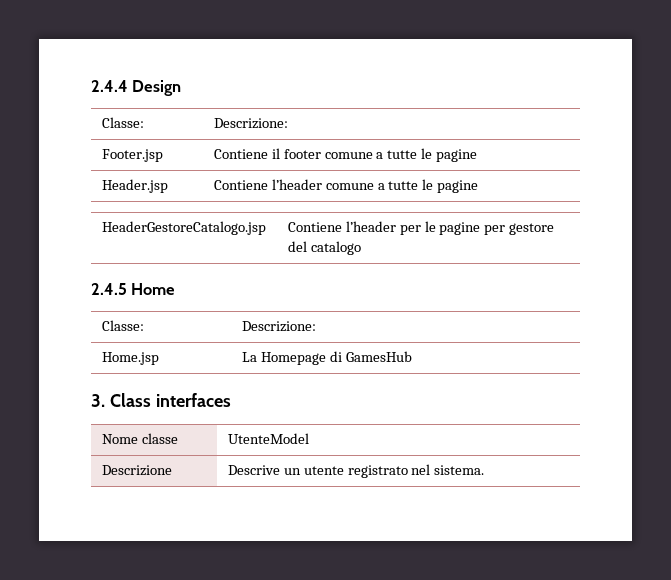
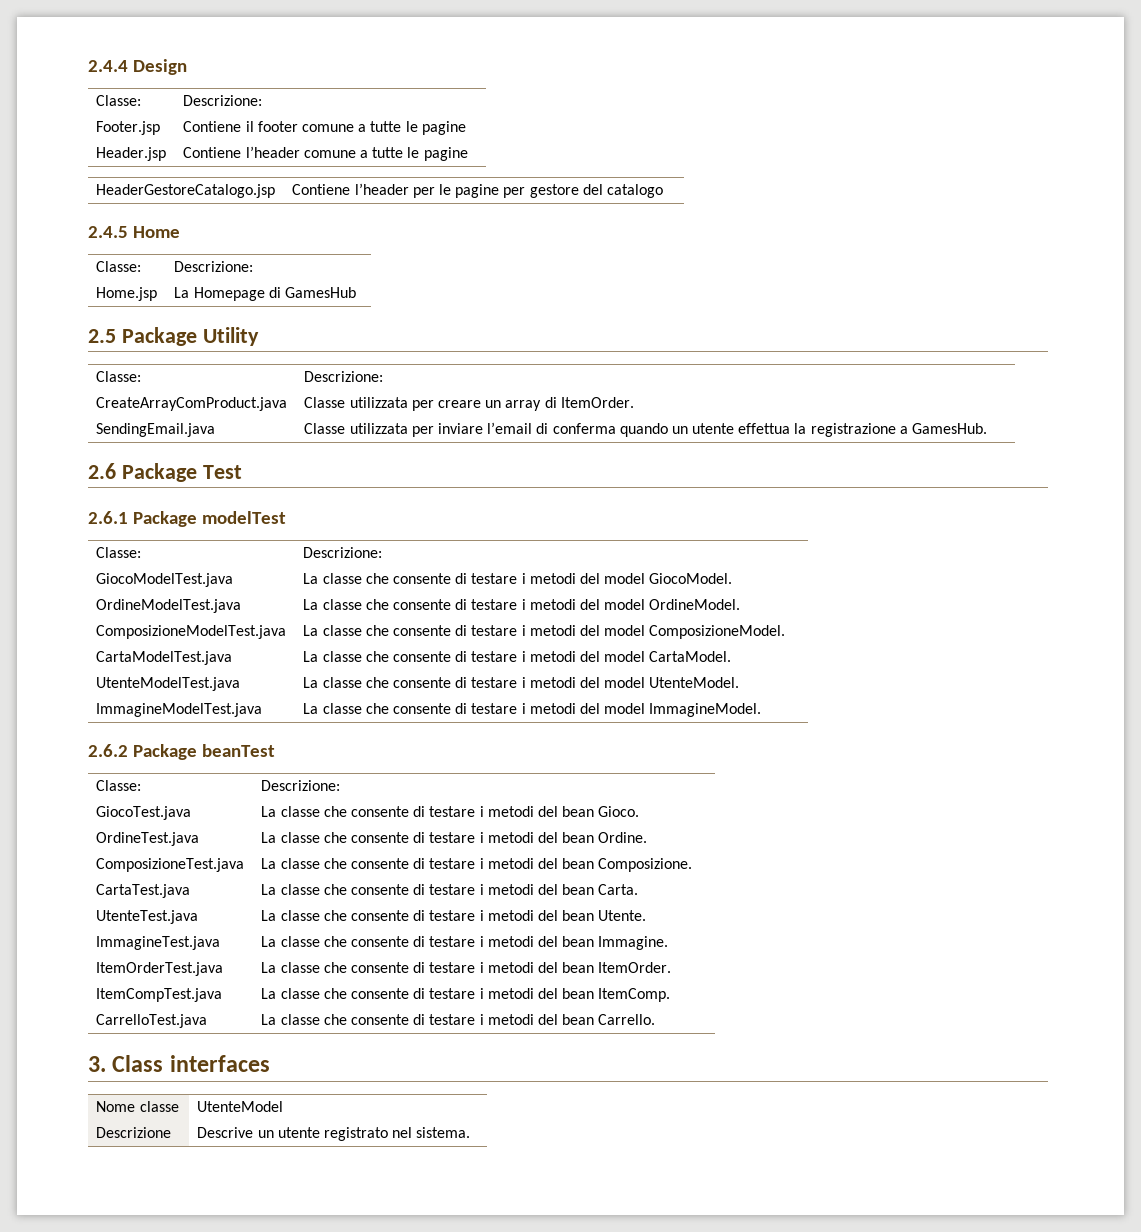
+ 2.5 Package Utility
+ Classe: | Descrizione:
+ CreateArrayComProduct.java | Classe utilizzata per creare un array di ItemOrder.
+ SendingEmail.java | Classe utilizzata per inviare l’email di conferma quando un utente effettua la registrazione a GamesHub.
+ 2.6 Package Test
+ 2.6.1 Package modelTest
+ Classe: | Descrizione:
+ GiocoModelTest.java | La classe che consente di testare i metodi del model GiocoModel.
+ OrdineModelTest.java | La classe che consente di testare i metodi del model OrdineModel.
+ ComposizioneModelTest.java | La classe che consente di testare i metodi del model ComposizioneModel.
+ CartaModelTest.java | La classe che consente di testare i metodi del model CartaModel.
+ UtenteModelTest.java | La classe che consente di testare i metodi del model UtenteModel.
+ ImmagineModelTest.java | La classe che consente di testare i metodi del model ImmagineModel.
+ 2.6.2 Package beanTest
+ Classe: | Descrizione:
+ GiocoTest.java | La classe che consente di testare i metodi del bean Gioco.
+ OrdineTest.java | La classe che consente di testare i metodi del bean Ordine.
+ ComposizioneTest.java | La classe che consente di testare i metodi del bean Composizione.
+ CartaTest.java | La classe che consente di testare i metodi del bean Carta.
+ UtenteTest.java | La classe che consente di testare i metodi del bean Utente.
+ ImmagineTest.java | La classe che consente di testare i metodi del bean Immagine.
+ ItemOrderTest.java | La classe che consente di testare i metodi del bean ItemOrder.
+ ItemCompTest.java | La classe che consente di testare i metodi del bean ItemComp.
+ CarrelloTest.java | La classe che consente di testare i metodi del bean Carrello.

